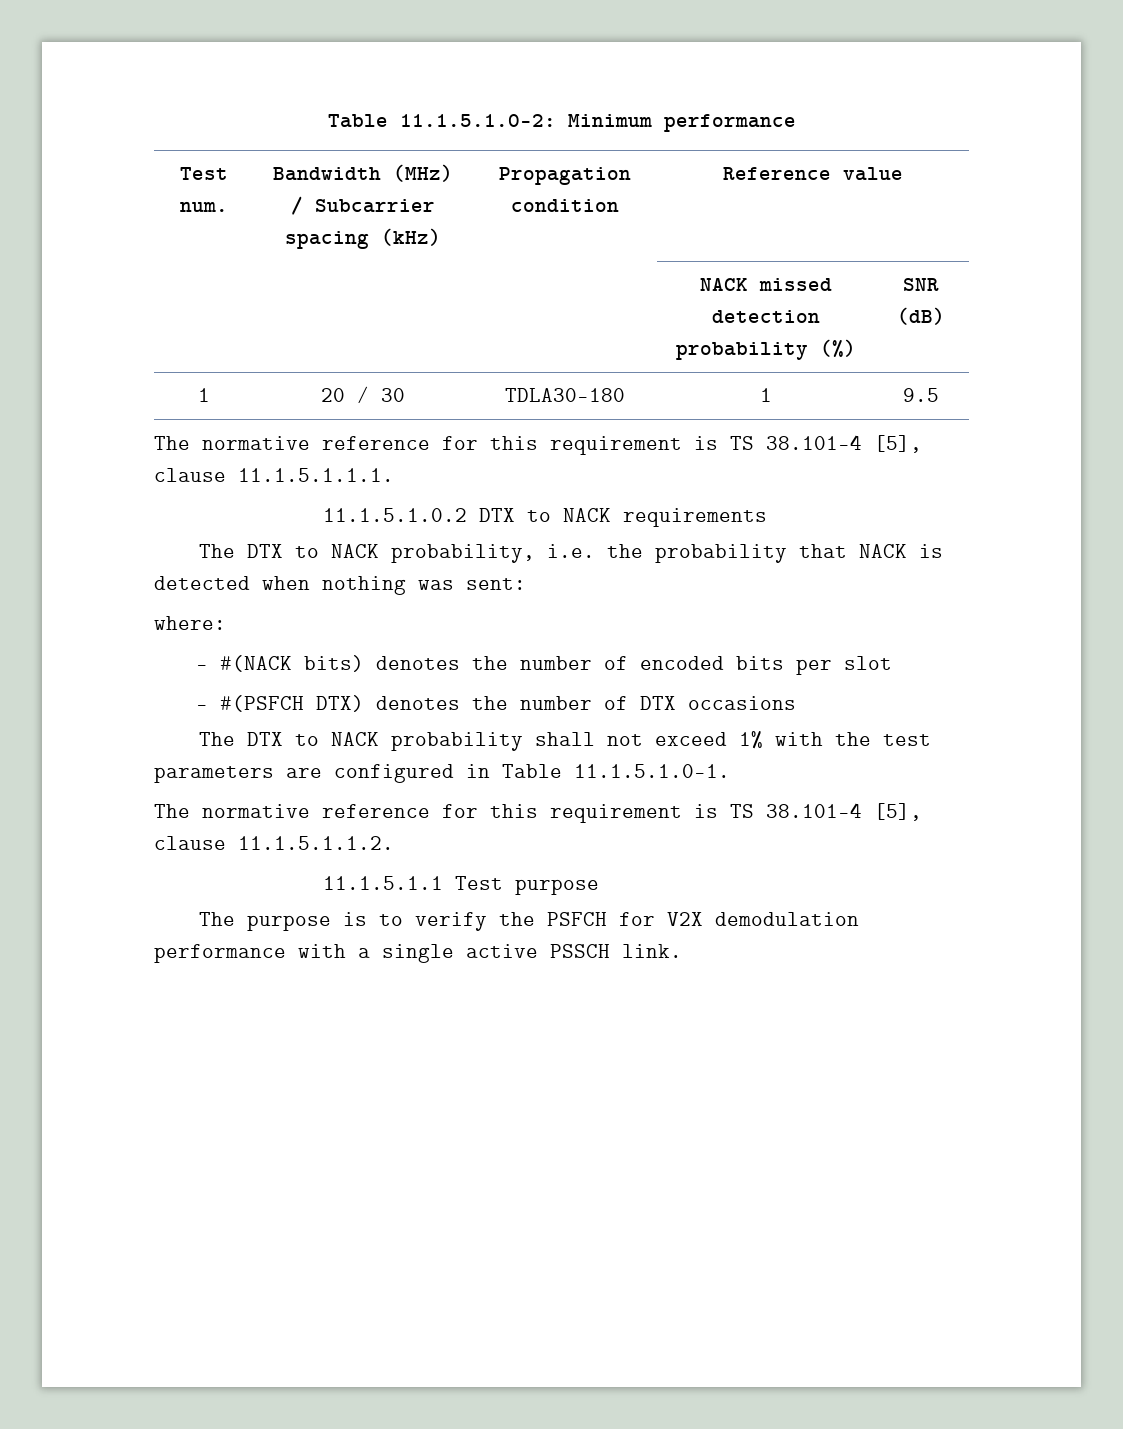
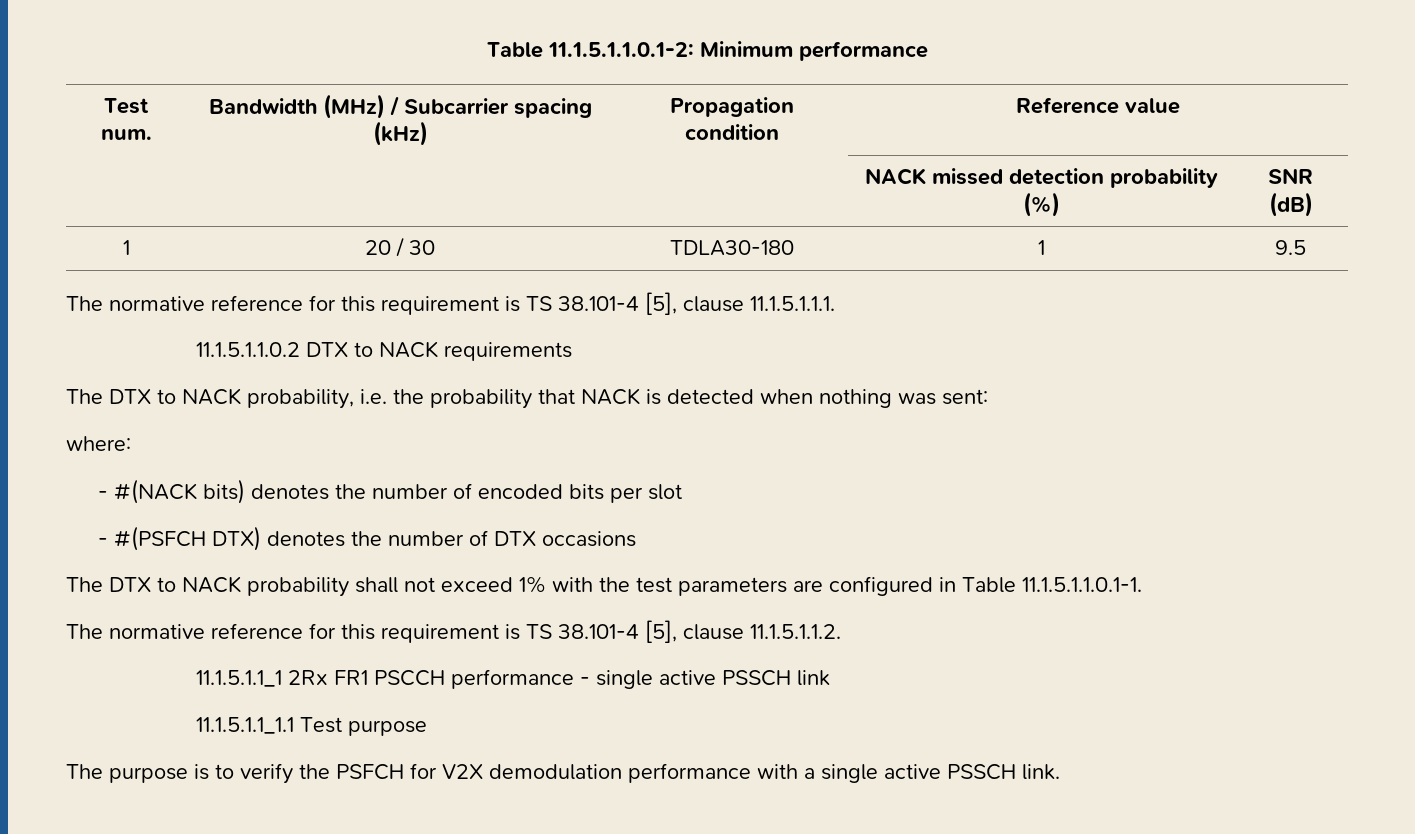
- Table 11.1.5.1.0-2: Minimum performance
+ Table 11.1.5.1.1.0.1-2: Minimum performance
- 11.1.5.1.0.2 DTX to NACK requirements
+ 11.1.5.1.1.0.2 DTX to NACK requirements
- The DTX to NACK probability shall not exceed 1% with the test parameters are configured in Table 11.1.5.1.0-1.
+ The DTX to NACK probability shall not exceed 1% with the test parameters are configured in Table 11.1.5.1.1.0.1-1.
- 11.1.5.1.1 Test purpose
+ 11.1.5.1.1_1 2Rx FR1 PSCCH performance - single active PSSCH link
+ 11.1.5.1.1_1.1 Test purpose

